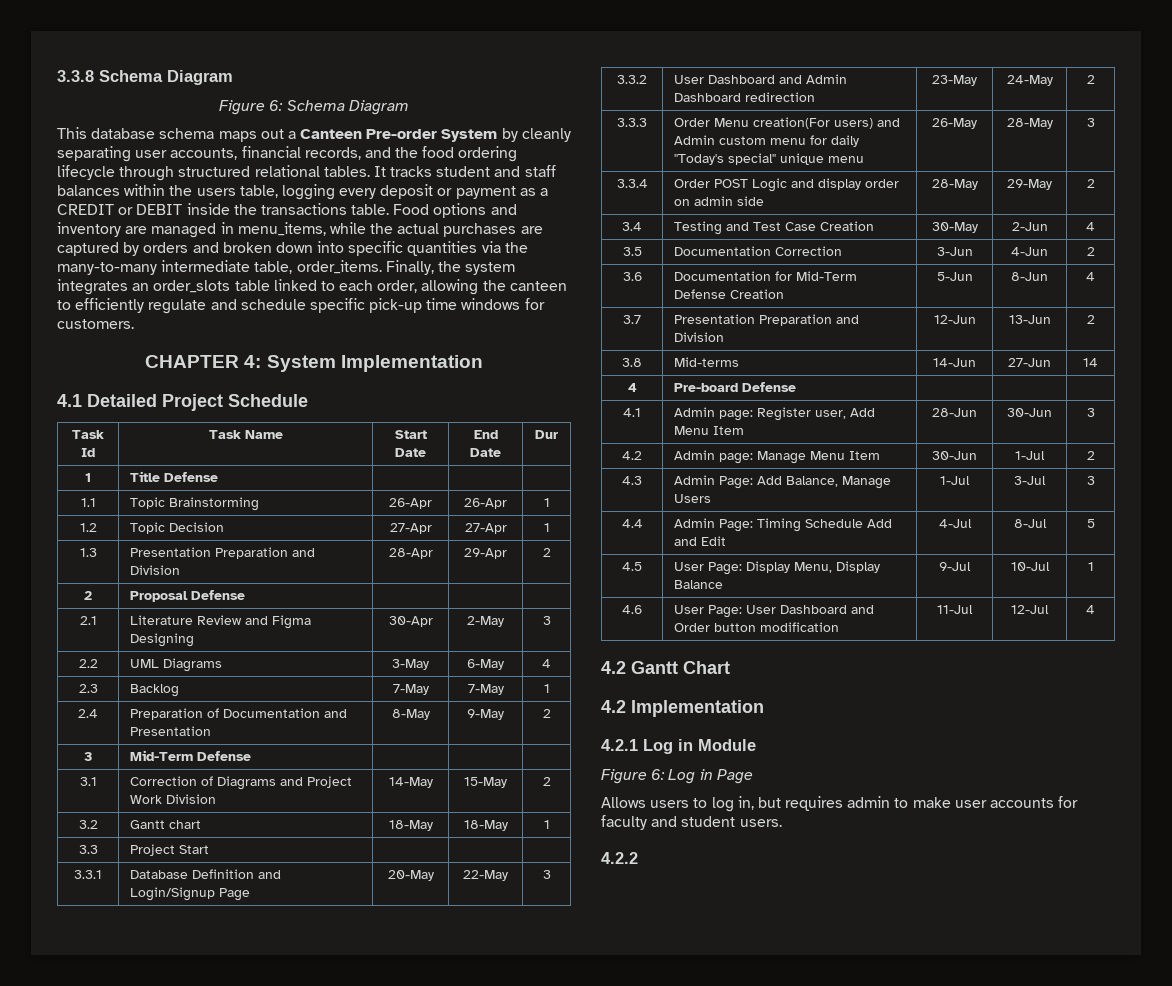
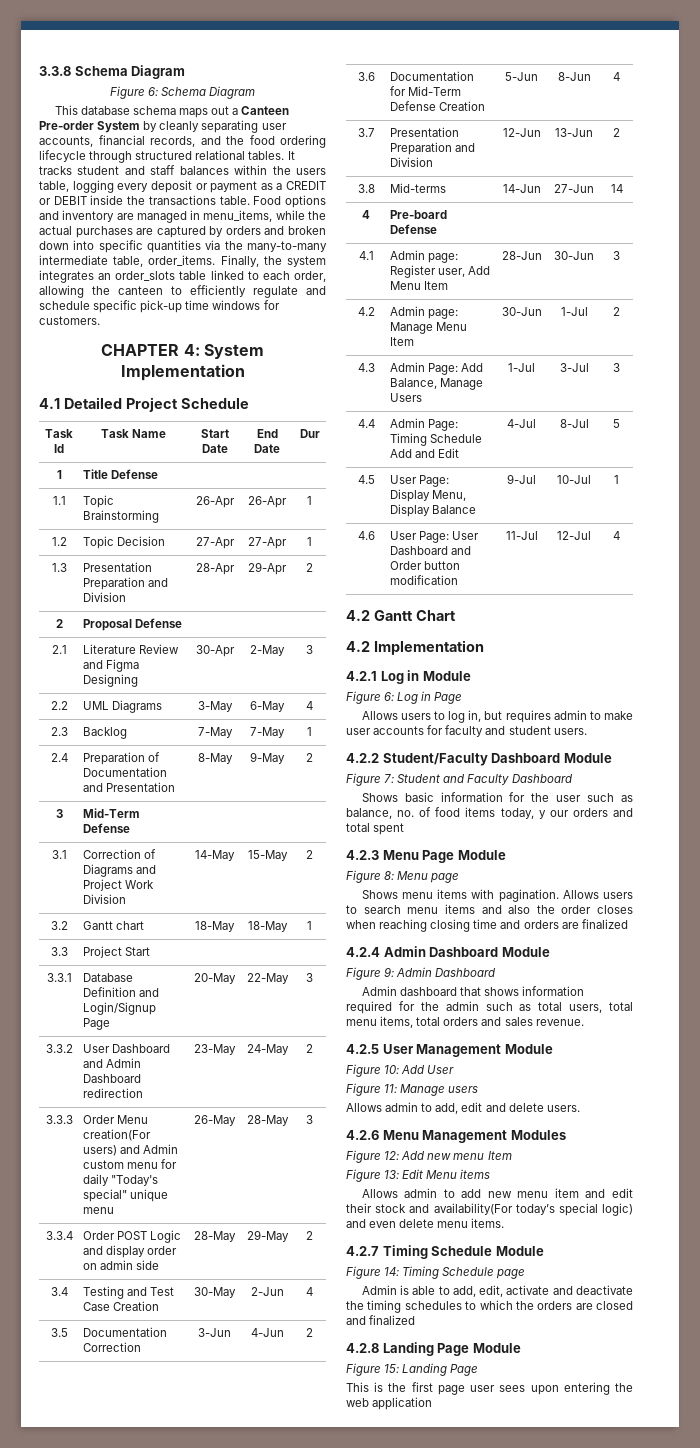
- 4.2.2
+ 4.2.2 Student/Faculty Dashboard Module
+ Figure 7: Student and Faculty Dashboard
+ Shows basic information for the user such as balance, no. of food items today, y our orders and total spent
+ 4.2.3 Menu Page Module
+ Figure 8: Menu page
+ Shows menu items with pagination. Allows users to search menu items and also the order closes when reaching closing time and orders are finalized
+ 4.2.4 Admin Dashboard Module
+ Figure 9: Admin Dashboard
+ Admin dashboard that shows information required for the admin such as total users, total menu items, total orders and sales revenue.
+ 4.2.5 User Management Module
+ Figure 10: Add User
+ Figure 11: Manage users
+ Allows admin to add, edit and delete users.
+ 4.2.6 Menu Management Modules
+ Figure 12: Add new menu Item
+ Figure 13: Edit Menu items
+ Allows admin to add new menu item and edit their stock and availability(For today’s special logic) and even delete menu items.
+ 4.2.7 Timing Schedule Module
+ Figure 14: Timing Schedule page
+ Admin is able to add, edit, activate and deactivate the timing schedules to which the orders are closed and finalized
+ 4.2.8 Landing Page Module
+ Figure 15: Landing Page
+ This is the first page user sees upon entering the web application

